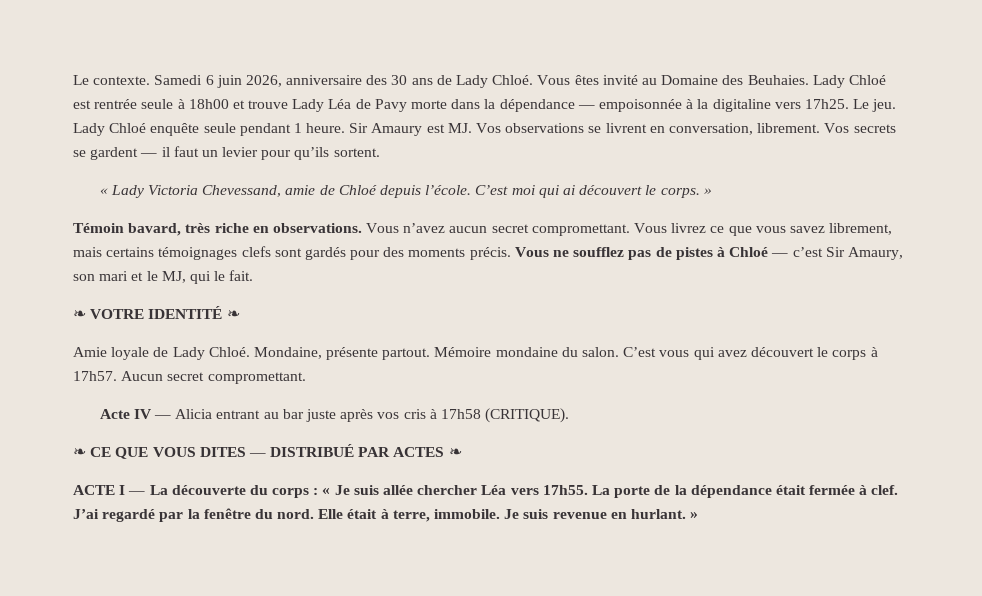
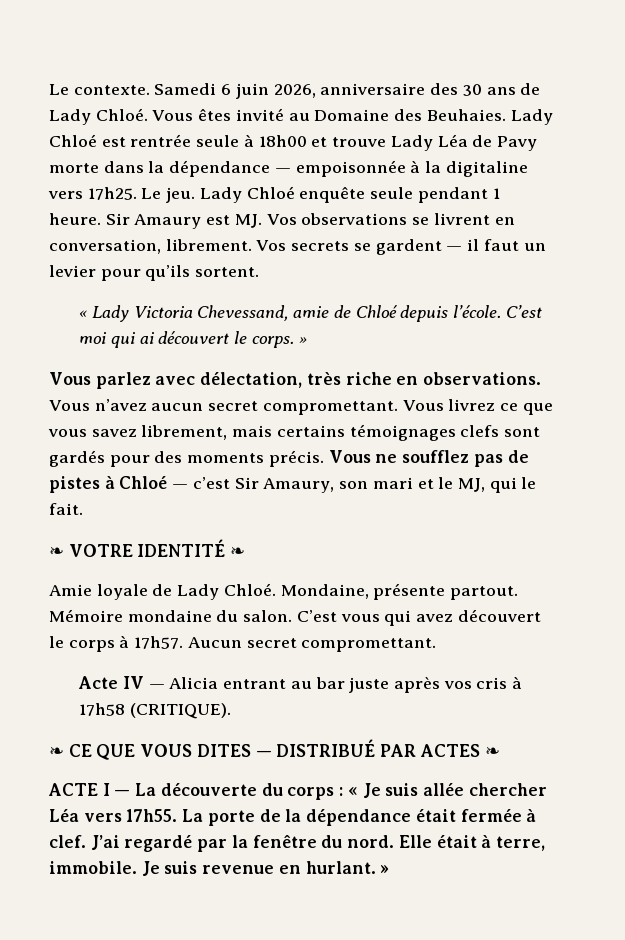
- Témoin bavard, très riche en observations.
+ Vous parlez avec délectation, très riche en observations.

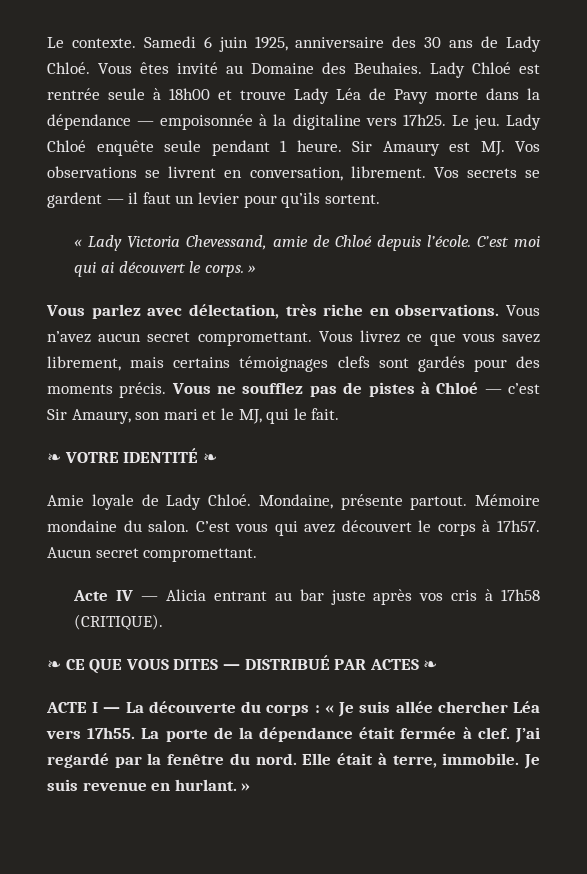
- Samedi 6 juin 2026, anniversaire des 30 ans de Lady Chloé.
+ Samedi 6 juin 1925, anniversaire des 30 ans de Lady Chloé.

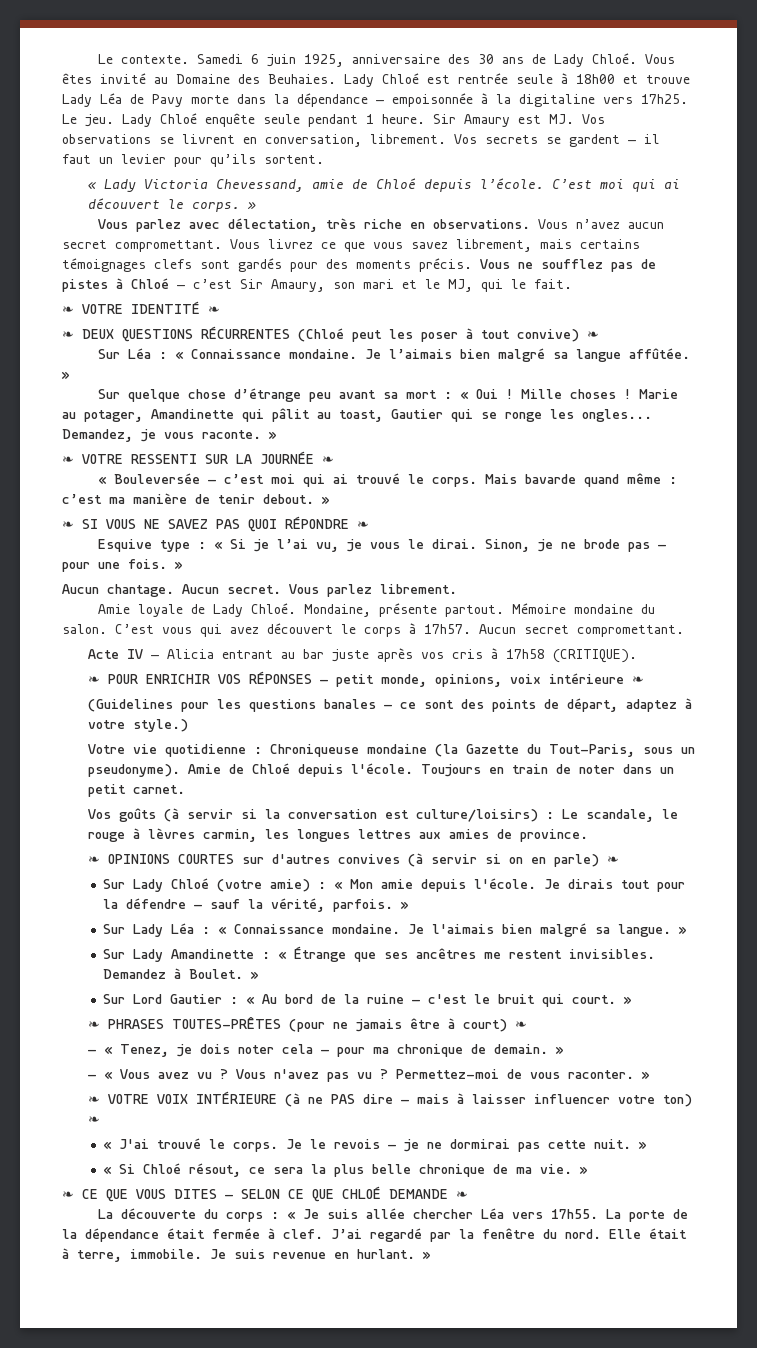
+ ❧ DEUX QUESTIONS RÉCURRENTES (Chloé peut les poser à tout convive) ❧
+ Sur Léa : « Connaissance mondaine. Je l’aimais bien malgré sa langue affûtée. »
+ Sur quelque chose d’étrange peu avant sa mort : « Oui ! Mille choses ! Marie au potager, Amandinette qui pâlit au toast, Gautier qui se ronge les ongles... Demandez, je vous raconte. »
+ ❧ VOTRE RESSENTI SUR LA JOURNÉE ❧
+ « Bouleversée — c’est moi qui ai trouvé le corps. Mais bavarde quand même : c’est ma manière de tenir debout. »
+ ❧ SI VOUS NE SAVEZ PAS QUOI RÉPONDRE ❧
+ Esquive type : « Si je l’ai vu, je vous le dirai. Sinon, je ne brode pas — pour une fois. »
+ Aucun chantage. Aucun secret. Vous parlez librement.
+ ❧ POUR ENRICHIR VOS RÉPONSES — petit monde, opinions, voix intérieure ❧
+ (Guidelines pour les questions banales — ce sont des points de départ, adaptez à votre style.)
+ Votre vie quotidienne : Chroniqueuse mondaine (la Gazette du Tout-Paris, sous un pseudonyme). Amie de Chloé depuis l'école. Toujours en train de noter dans un petit carnet.
+ Vos goûts (à servir si la conversation est culture/loisirs) : Le scandale, le rouge à lèvres carmin, les longues lettres aux amies de province.
+ ❧ OPINIONS COURTES sur d'autres convives (à servir si on en parle) ❧
+ Sur Lady Chloé (votre amie) : « Mon amie depuis l'école. Je dirais tout pour la défendre — sauf la vérité, parfois. »
+ Sur Lady Léa : « Connaissance mondaine. Je l'aimais bien malgré sa langue. »
+ Sur Lady Amandinette : « Étrange que ses ancêtres me restent invisibles. Demandez à Boulet. »
+ Sur Lord Gautier : « Au bord de la ruine — c'est le bruit qui court. »
+ ❧ PHRASES TOUTES-PRÊTES (pour ne jamais être à court) ❧
+ — « Tenez, je dois noter cela — pour ma chronique de demain. »
+ — « Vous avez vu ? Vous n'avez pas vu ? Permettez-moi de vous raconter. »
+ ❧ VOTRE VOIX INTÉRIEURE (à ne PAS dire — mais à laisser influencer votre ton) ❧
+ « J'ai trouvé le corps. Je le revois — je ne dormirai pas cette nuit. »
+ « Si Chloé résout, ce sera la plus belle chronique de ma vie. »
- ❧ CE QUE VOUS DITES — DISTRIBUÉ PAR ACTES ❧
- ACTE I — La découverte du corps : « Je suis allée chercher Léa vers 17h55.
+ ❧ CE QUE VOUS DITES — SELON CE QUE CHLOÉ DEMANDE ❧
+ La découverte du corps : « Je suis allée chercher Léa vers 17h55.

